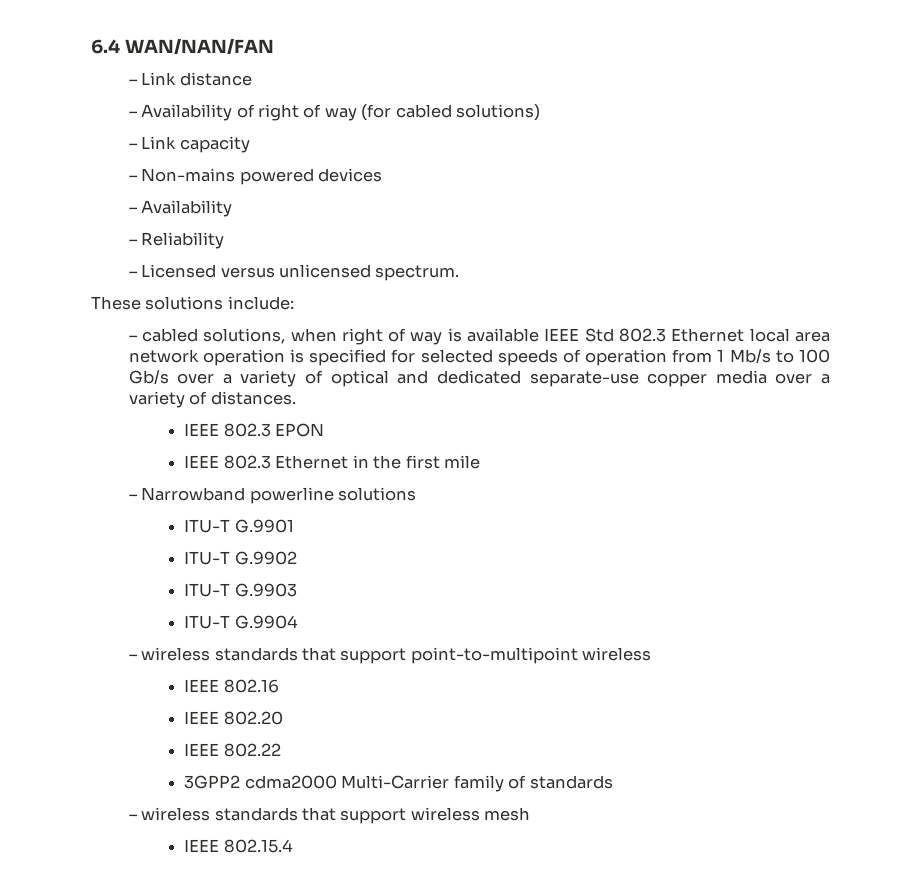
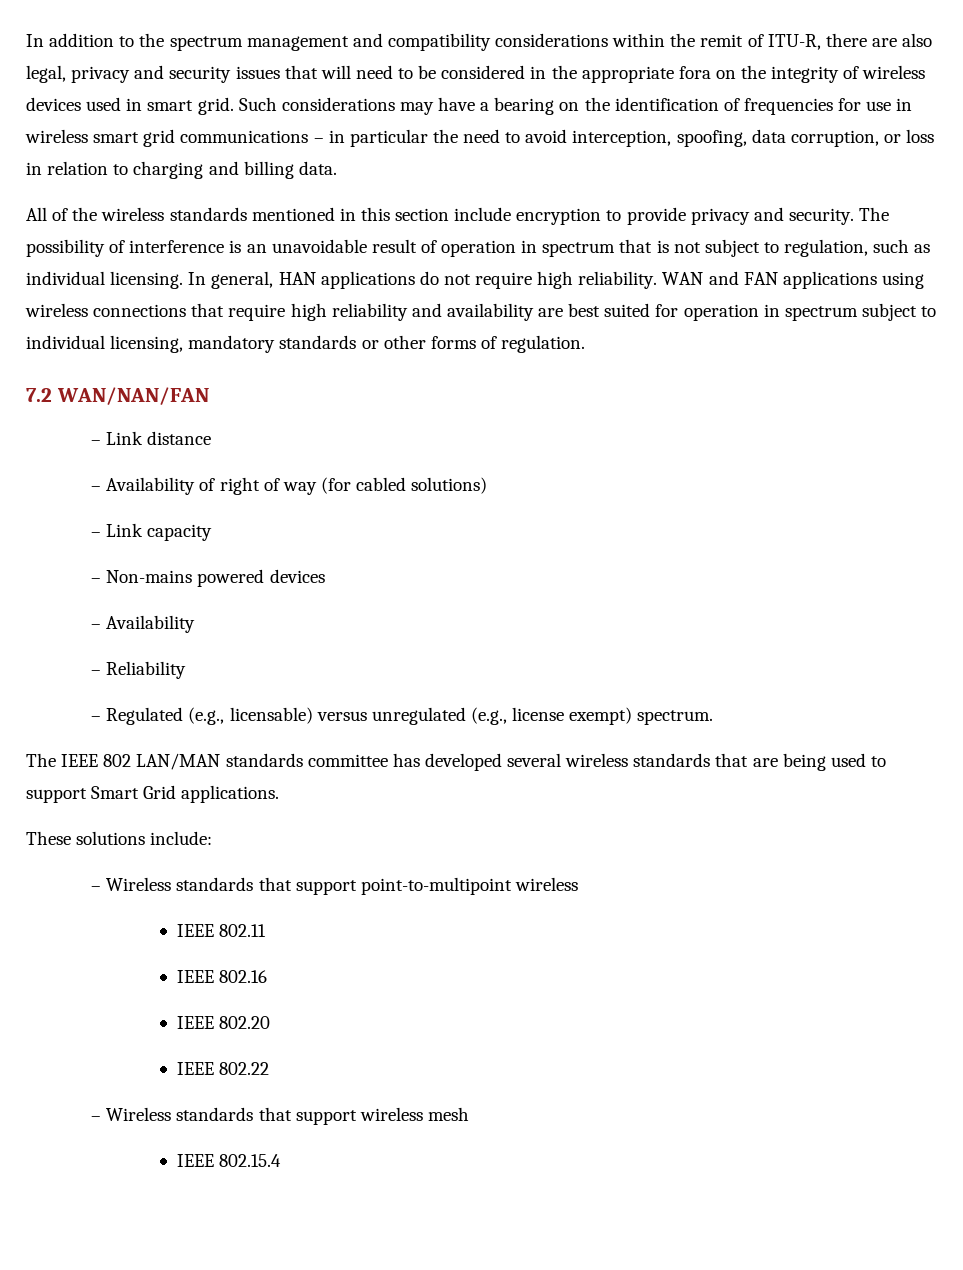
- 6.4 WAN/NAN/FAN
+ In addition to the spectrum management and compatibility considerations within the remit of ITU-R, there are also legal, privacy and security issues that will need to be considered in the appropriate fora on the integrity of wireless devices used in smart grid. Such considerations may have a bearing on the identification of frequencies for use in wireless smart grid communications – in particular the need to avoid interception, spoofing, data corruption, or loss in relation to charging and billing data.
+ All of the wireless standards mentioned in this section include encryption to provide privacy and security. The possibility of interference is an unavoidable result of operation in spectrum that is not subject to regulation, such as individual licensing. In general, HAN applications do not require high reliability. WAN and FAN applications using wireless connections that require high reliability and availability are best suited for operation in spectrum subject to individual licensing, mandatory standards or other forms of regulation.
+ 7.2 WAN/NAN/FAN
- – Licensed versus unlicensed spectrum.
+ – Regulated (e.g., licensable) versus unregulated (e.g., license exempt) spectrum.
+ The IEEE 802 LAN/MAN standards committee has developed several wireless standards that are being used to support Smart Grid applications.
  These solutions include:
- – cabled solutions, when right of way is available IEEE Std 802.3 Ethernet local area network operation is specified for selected speeds of operation from 1 Mb/s to 100 Gb/s over a variety of optical and dedicated separate-use copper media over a variety of distances.
- IEEE 802.3 EPON
- IEEE 802.3 Ethernet in the first mile
- – Narrowband powerline solutions
- ITU-T G.9901
- ITU-T G.9902
- ITU-T G.9903
- ITU-T G.9904
- – wireless standards that support point-to-multipoint wireless
+ – Wireless standards that support point-to-multipoint wireless
+ IEEE 802.11
- 3GPP2 cdma2000 Multi-Carrier family of standards
- – wireless standards that support wireless mesh
+ – Wireless standards that support wireless mesh

